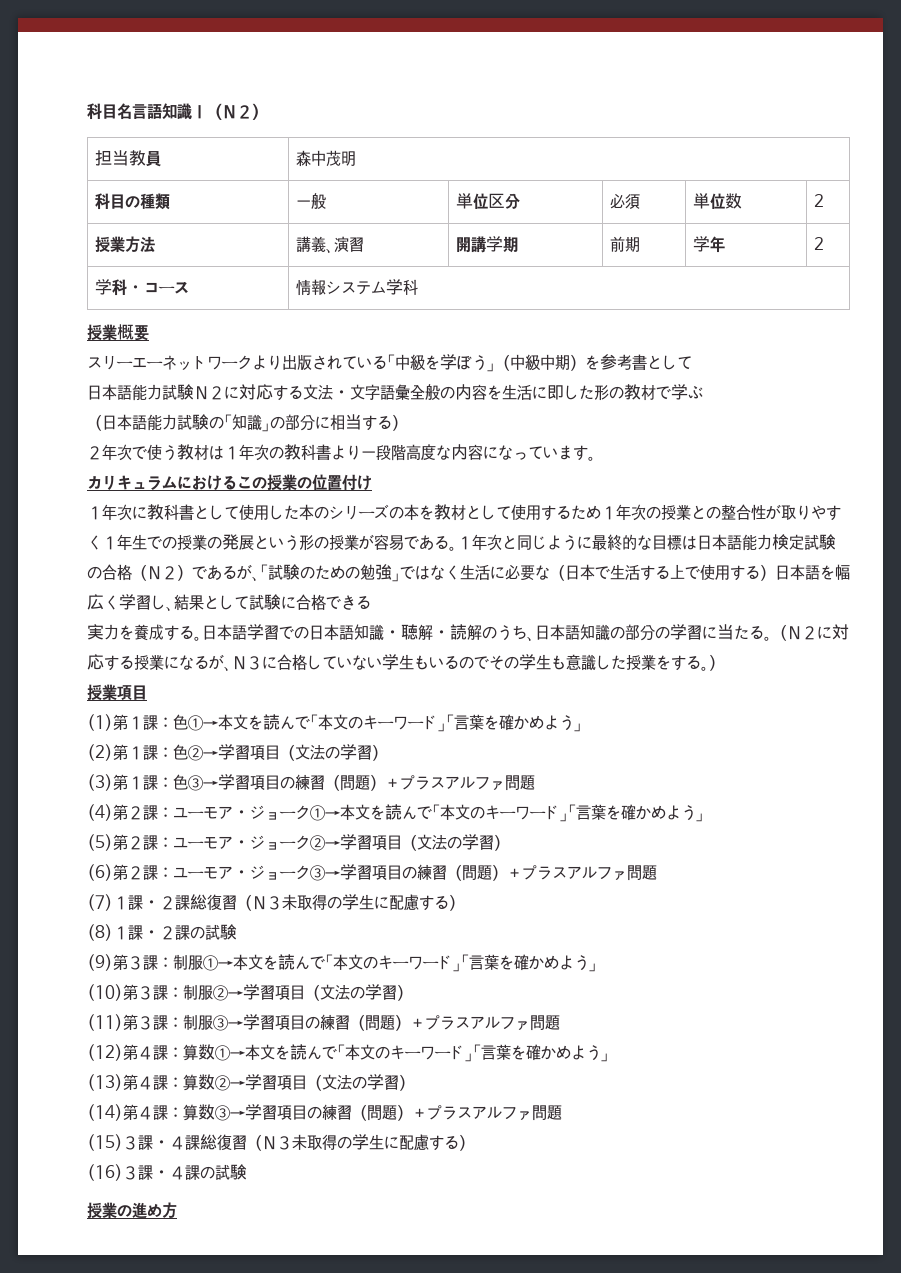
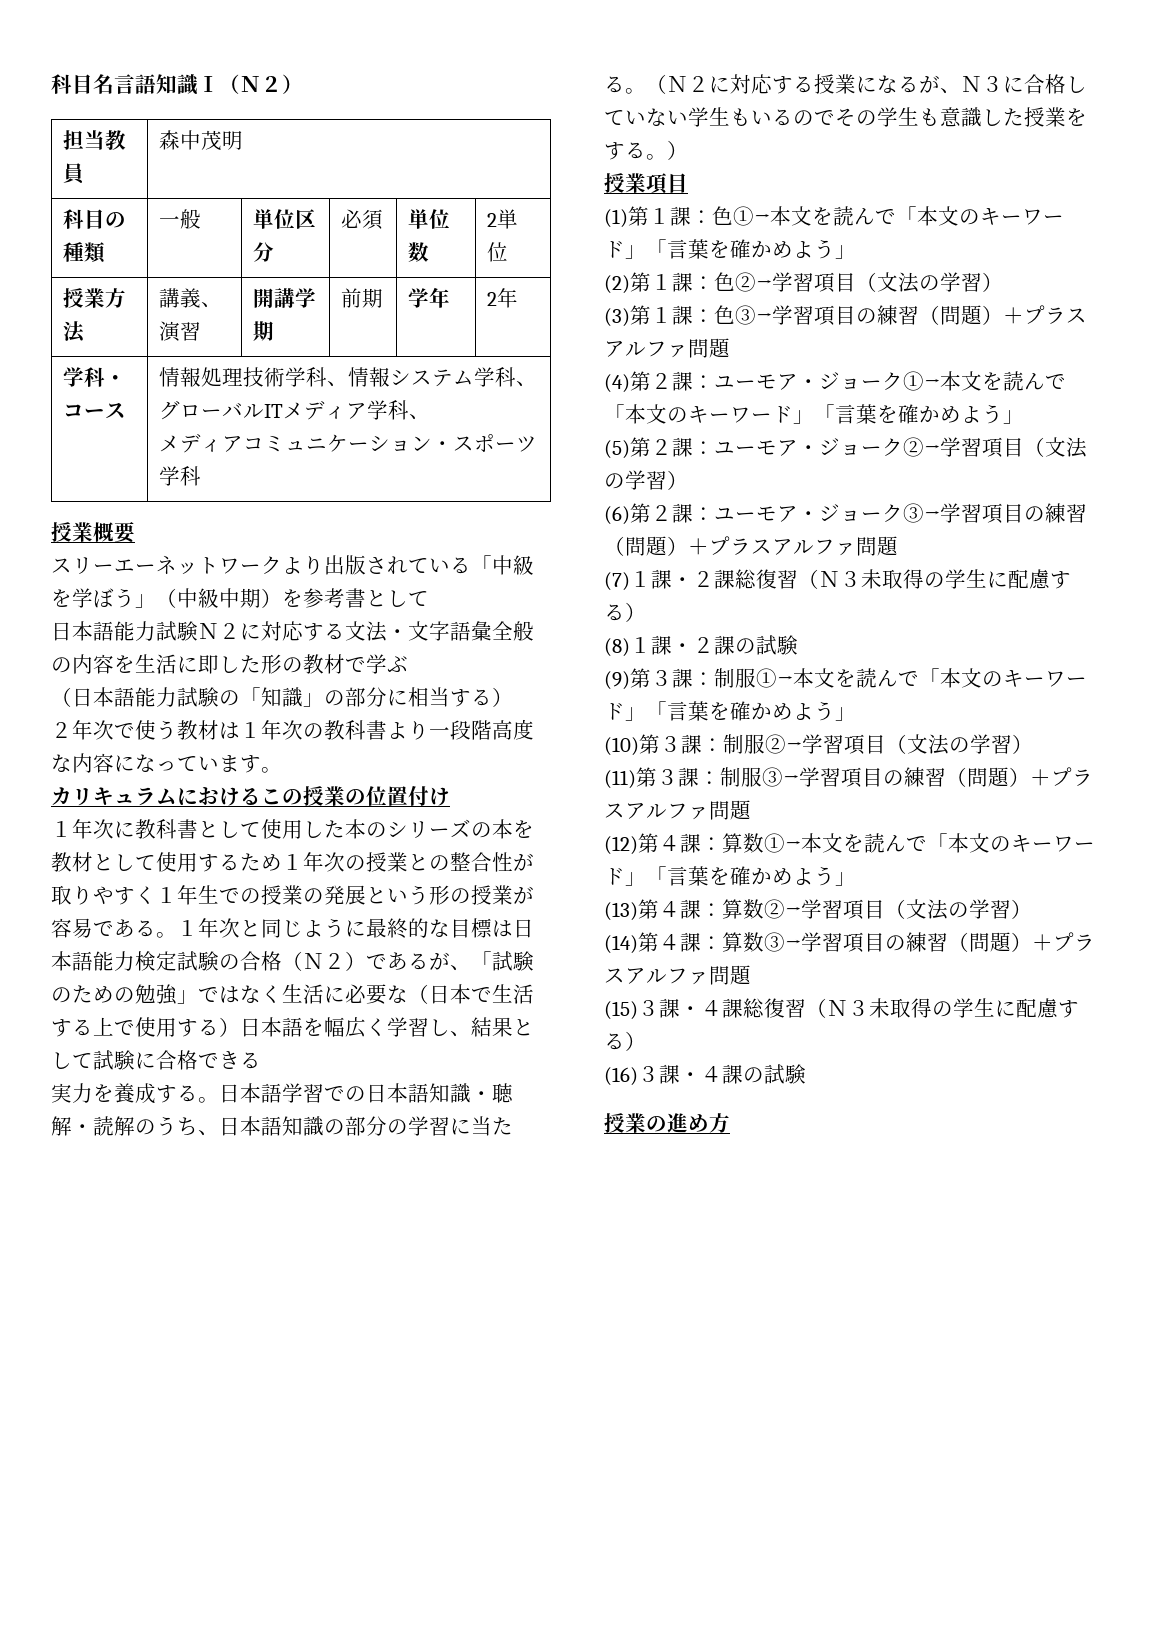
- 科目の種類 | 一般 | 単位区分 | 必須 | 単位数 | 2
+ 科目の種類 | 一般 | 単位区分 | 必須 | 単位数 | 2単位
- 授業方法 | 講義、演習 | 開講学期 | 前期 | 学年 | 2
+ 授業方法 | 講義、演習 | 開講学期 | 前期 | 学年 | 2年
- 学科・コース | 情報システム学科
+ 学科・コース | 情報処理技術学科、情報システム学科、グローバルITメディア学科、
+ メディアコミュニケーション・スポーツ学科

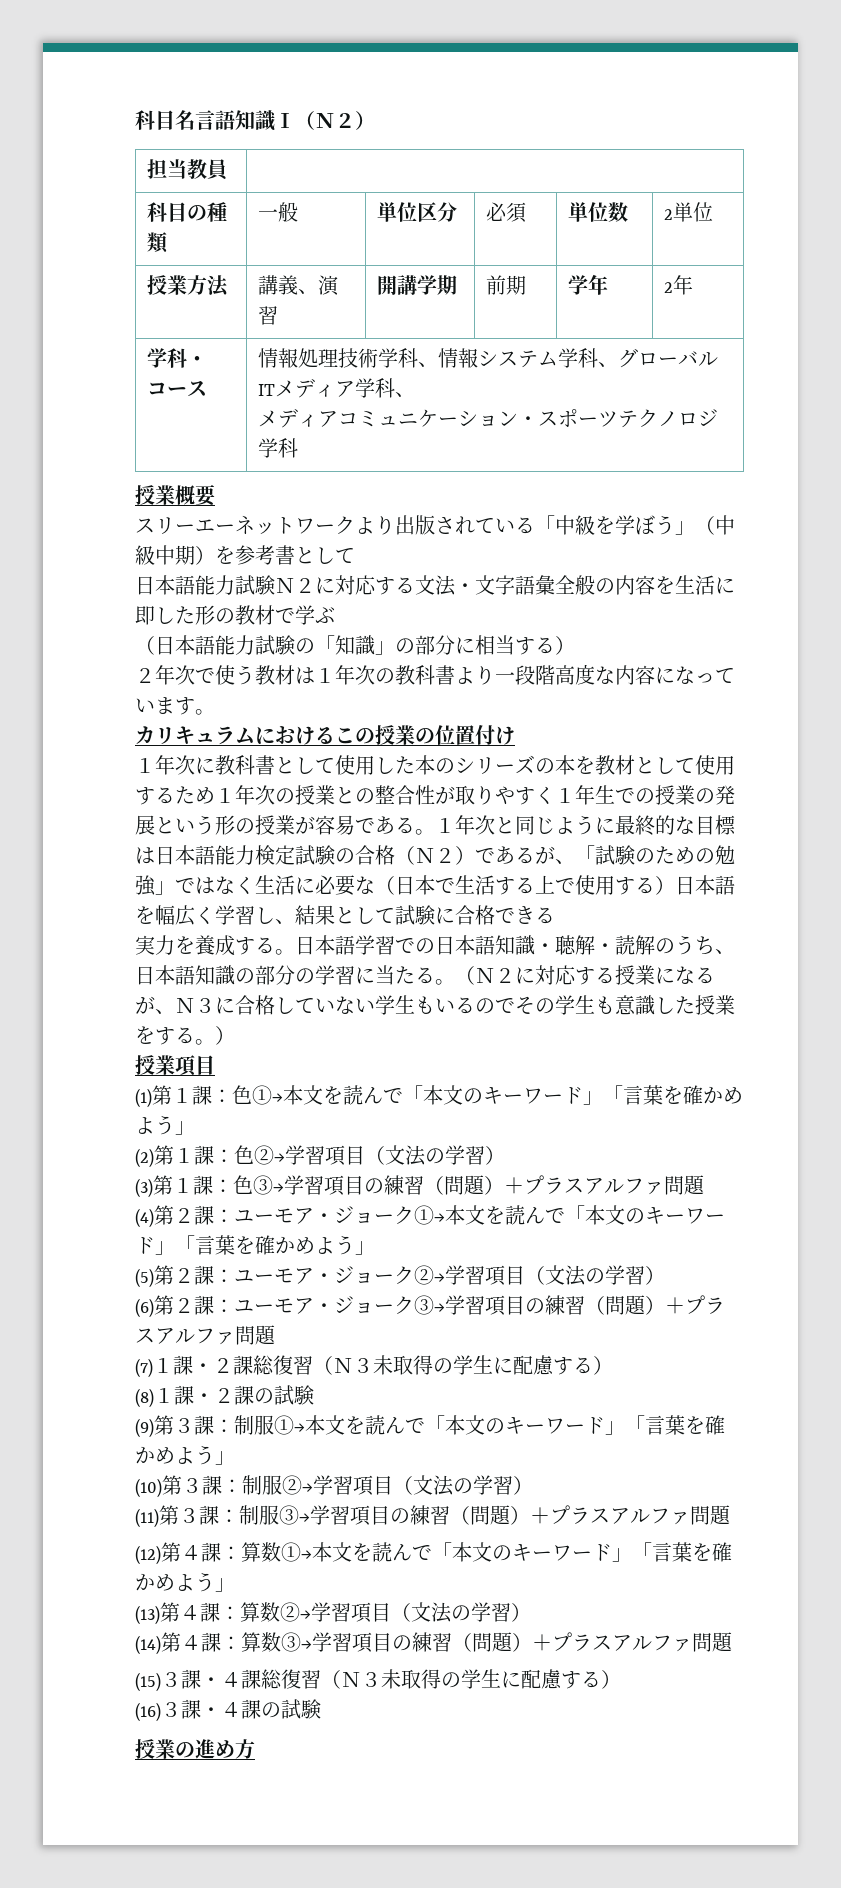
- 担当教員 | 森中茂明
+ 担当教員 |
  学科・コース | 情報処理技術学科、情報システム学科、グローバルITメディア学科、
- メディアコミュニケーション・スポーツ学科
+ メディアコミュニケーション・スポーツテクノロジ学科

